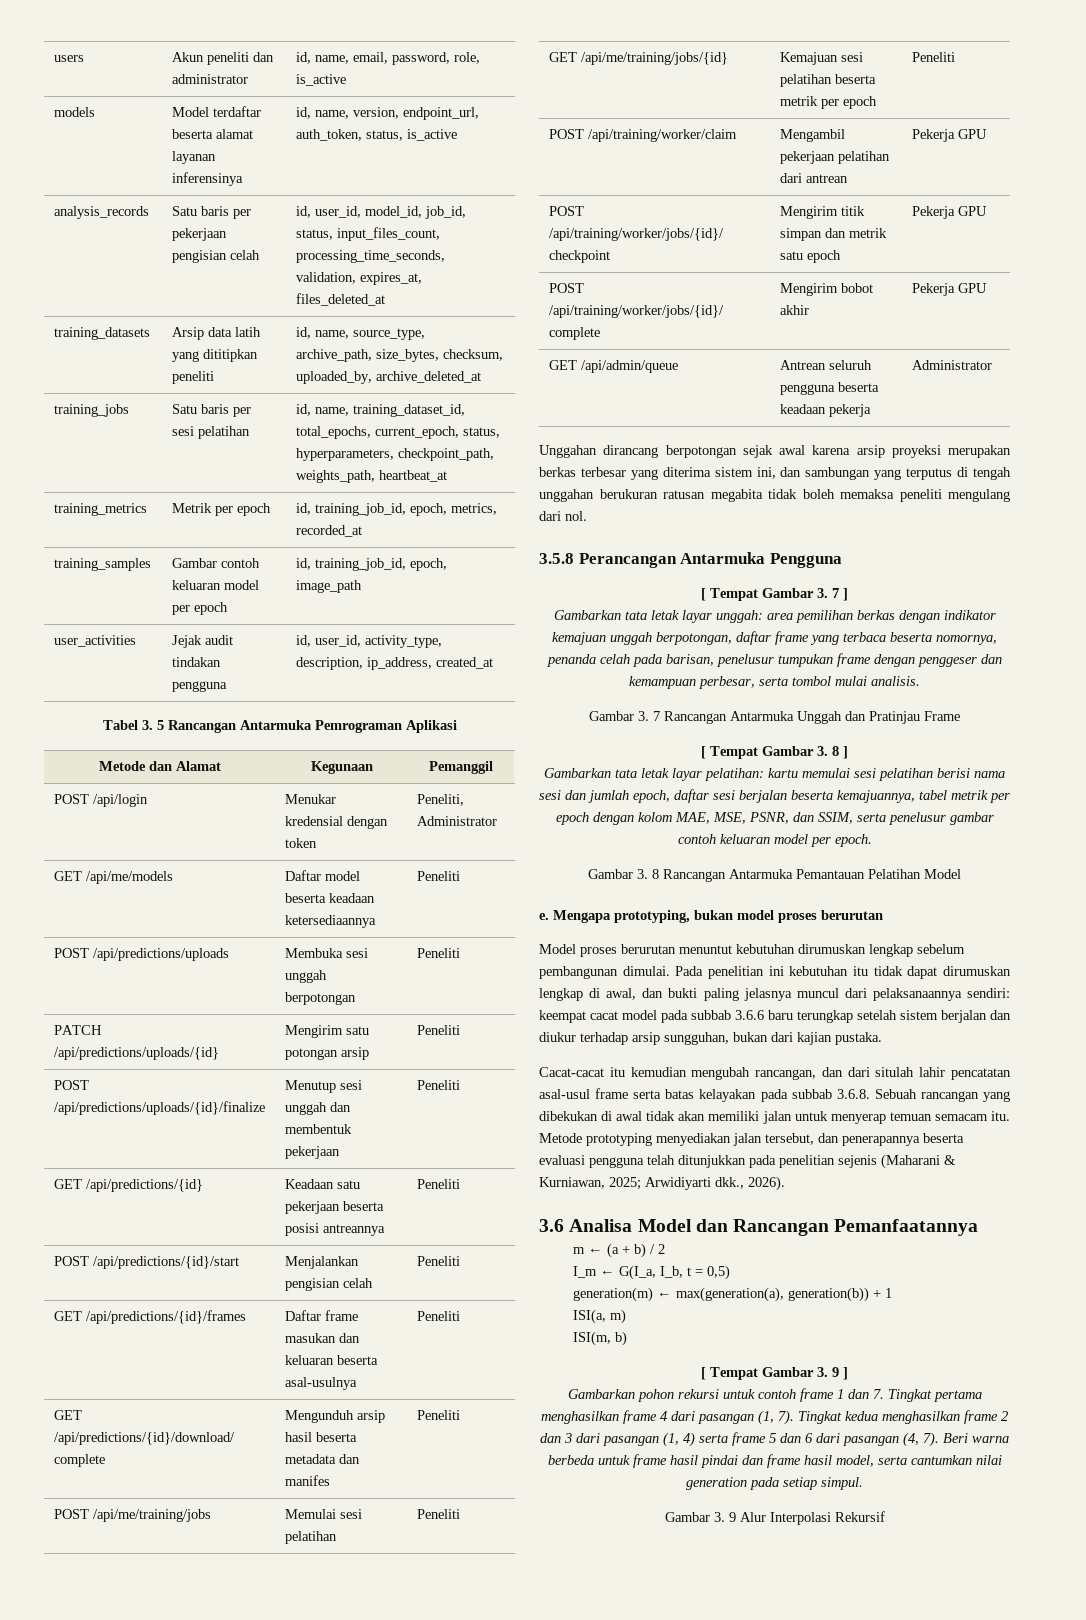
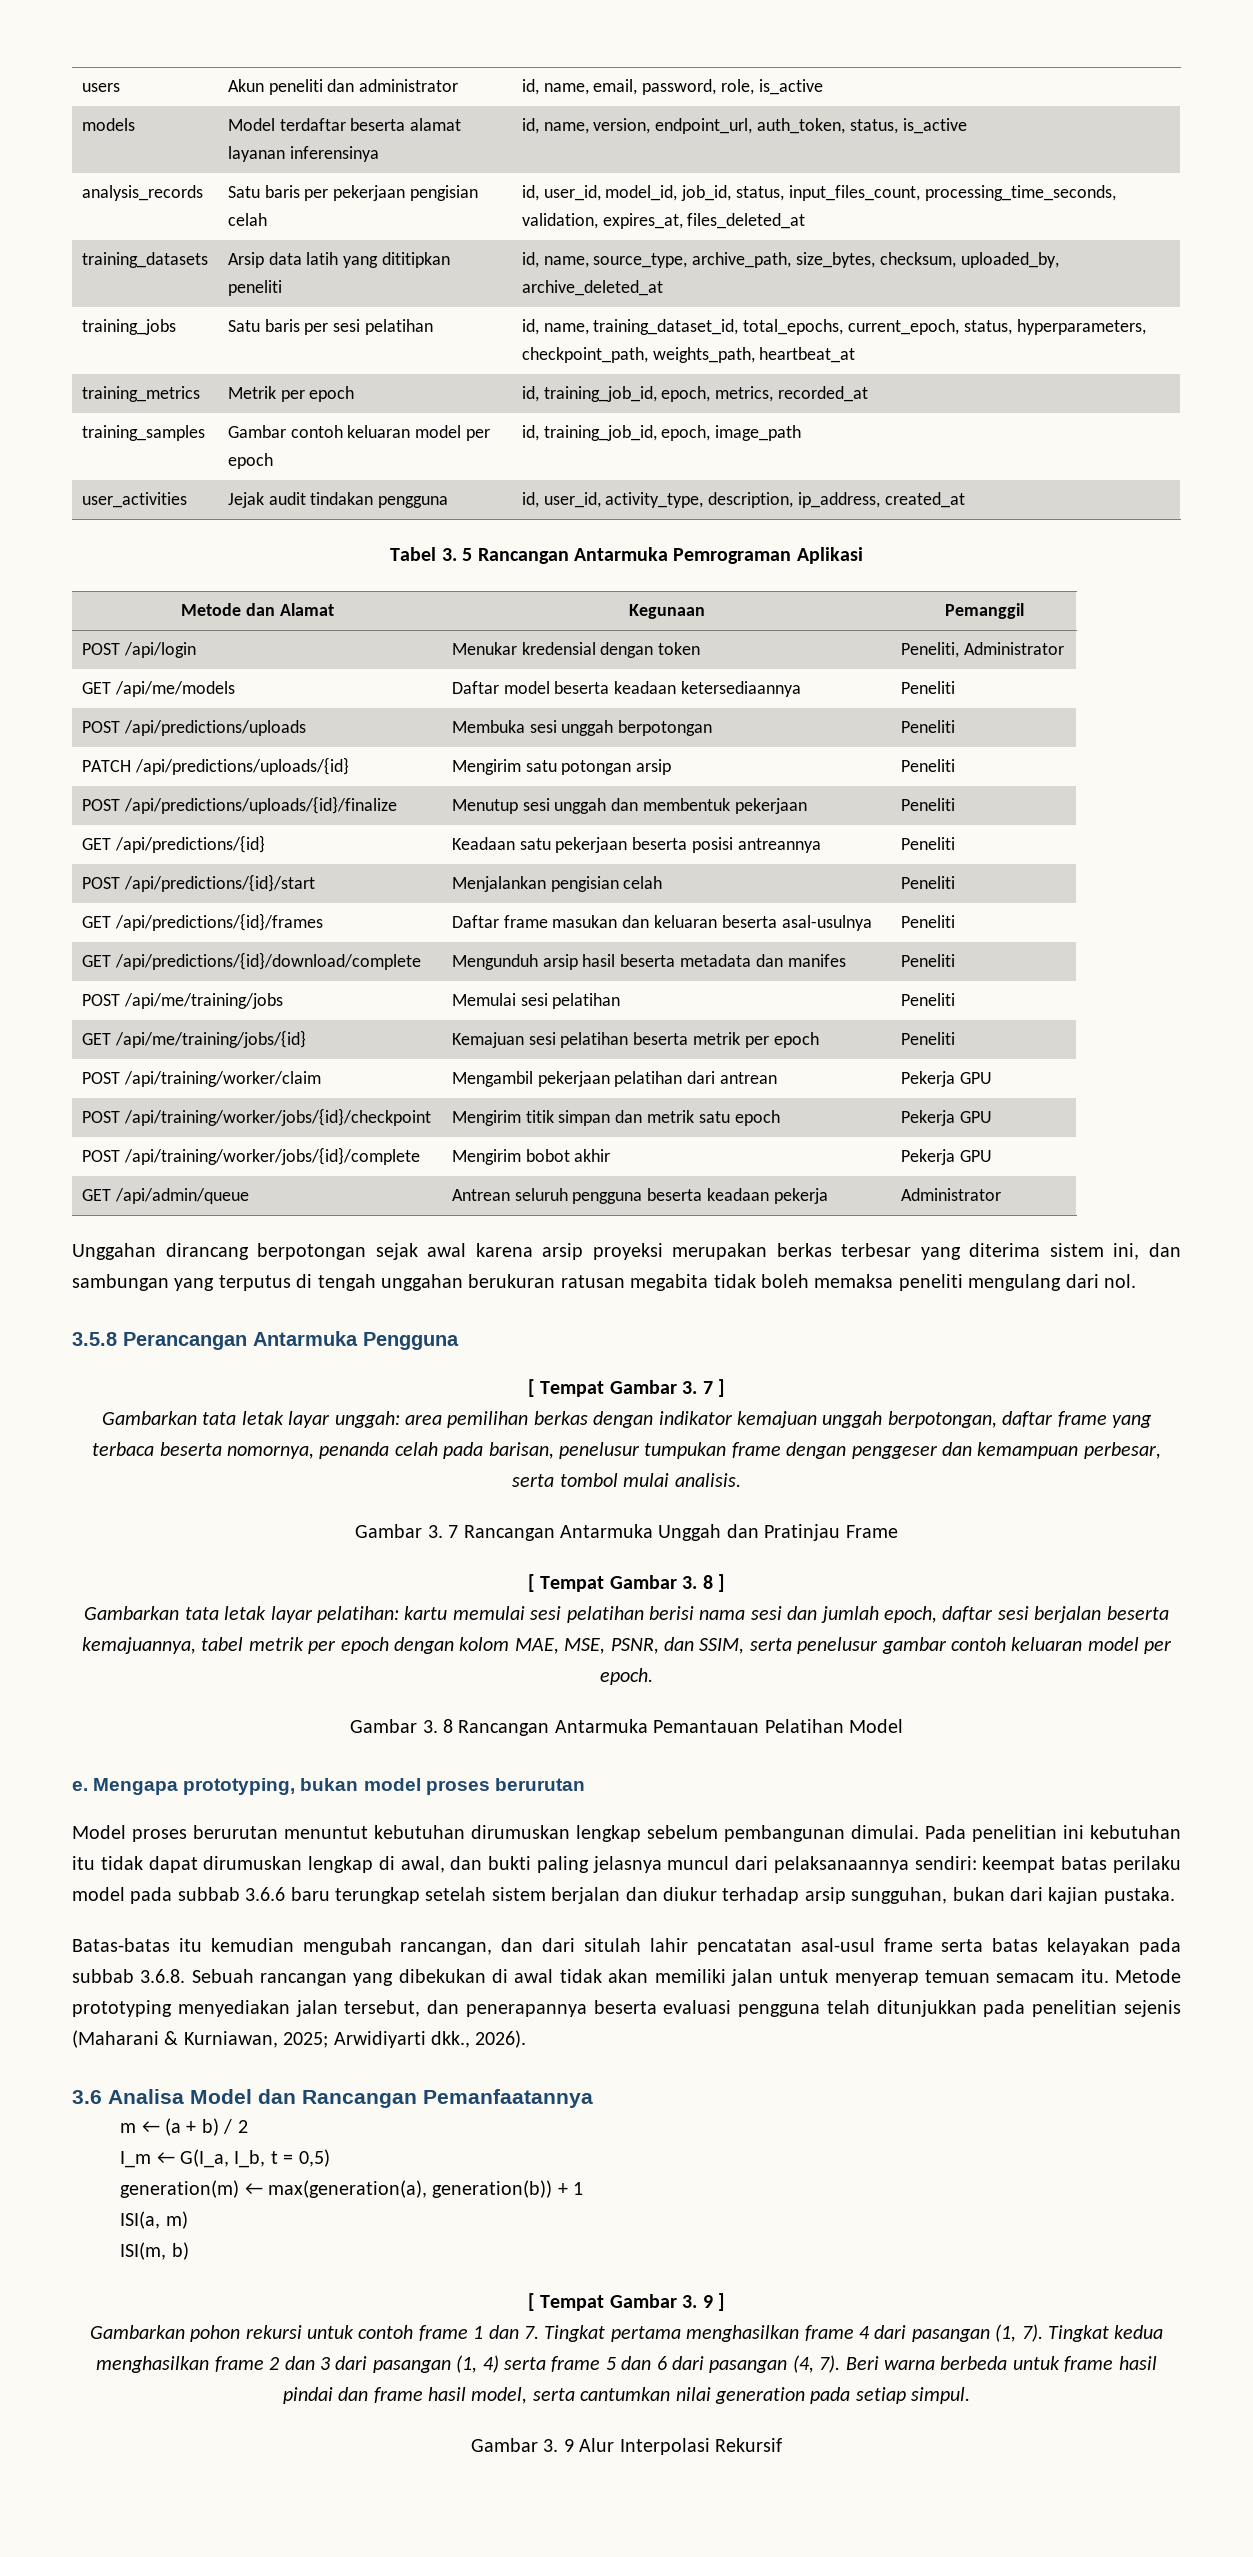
- Pada penelitian ini kebutuhan itu tidak dapat dirumuskan lengkap di awal, dan bukti paling jelasnya muncul dari pelaksanaannya sendiri: keempat cacat model pada subbab 3.6.6 baru terungkap setelah sistem berjalan dan diukur terhadap arsip sungguhan, bukan dari kajian pustaka.
+ Pada penelitian ini kebutuhan itu tidak dapat dirumuskan lengkap di awal, dan bukti paling jelasnya muncul dari pelaksanaannya sendiri: keempat batas perilaku model pada subbab 3.6.6 baru terungkap setelah sistem berjalan dan diukur terhadap arsip sungguhan, bukan dari kajian pustaka.
- Cacat-cacat itu kemudian mengubah rancangan, dan dari situlah lahir pencatatan asal-usul frame serta batas kelayakan pada subbab 3.6.8. Sebuah rancangan yang dibekukan di awal tidak akan memiliki jalan untuk menyerap temuan semacam itu.
+ Batas-batas itu kemudian mengubah rancangan, dan dari situlah lahir pencatatan asal-usul frame serta batas kelayakan pada subbab 3.6.8. Sebuah rancangan yang dibekukan di awal tidak akan memiliki jalan untuk menyerap temuan semacam itu.

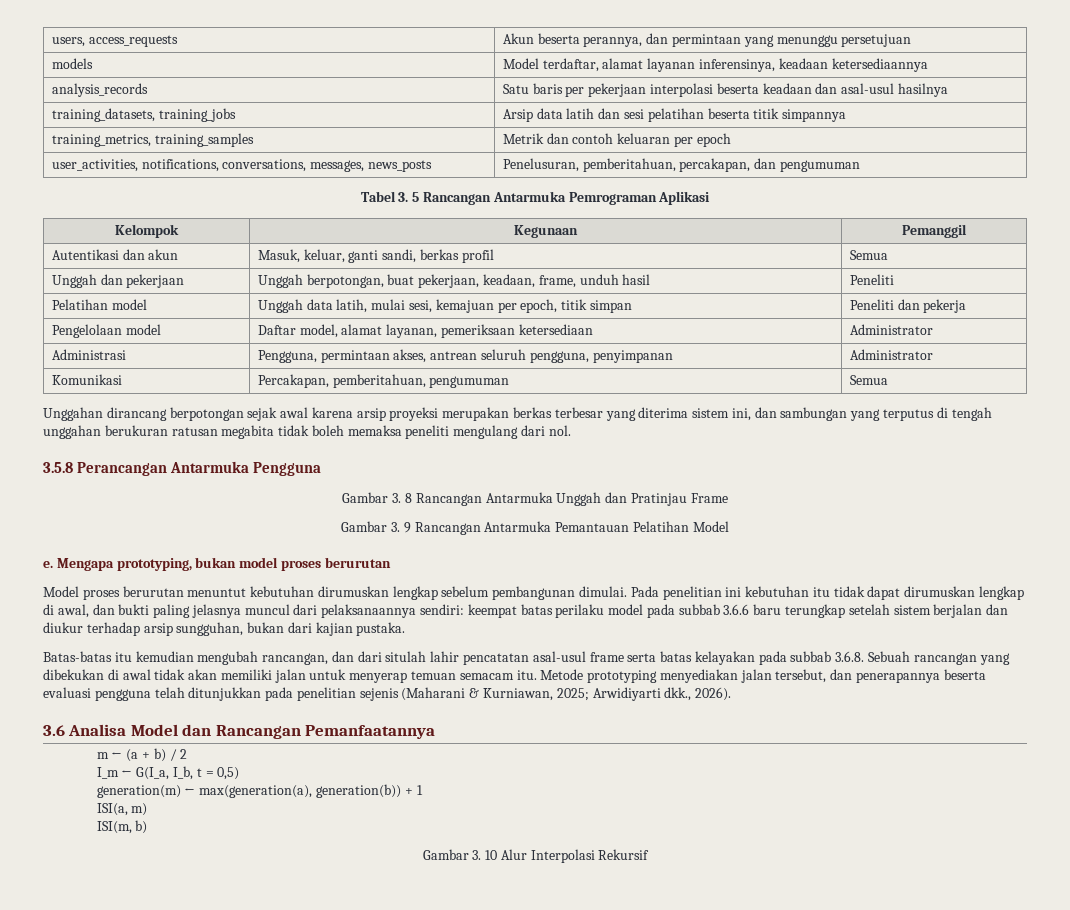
- users | Akun peneliti dan administrator | id, name, email, password, role, is_active
- models | Model terdaftar beserta alamat layanan inferensinya | id, name, version, endpoint_url, auth_token, status, is_active
+ users, access_requests | Akun beserta perannya, dan permintaan yang menunggu persetujuan
+ models | Model terdaftar, alamat layanan inferensinya, keadaan ketersediaannya
- analysis_records | Satu baris per pekerjaan pengisian celah | id, user_id, model_id, job_id, status, input_files_count, processing_time_seconds, validation, expires_at, files_deleted_at
- training_datasets | Arsip data latih yang dititipkan peneliti | id, name, source_type, archive_path, size_bytes, checksum, uploaded_by, archive_deleted_at
- training_jobs | Satu baris per sesi pelatihan | id, name, training_dataset_id, total_epochs, current_epoch, status, hyperparameters, checkpoint_path, weights_path, heartbeat_at
- training_metrics | Metrik per epoch | id, training_job_id, epoch, metrics, recorded_at
- training_samples | Gambar contoh keluaran model per epoch | id, training_job_id, epoch, image_path
- user_activities | Jejak audit tindakan pengguna | id, user_id, activity_type, description, ip_address, created_at
+ analysis_records | Satu baris per pekerjaan interpolasi beserta keadaan dan asal-usul hasilnya
+ training_datasets, training_jobs | Arsip data latih dan sesi pelatihan beserta titik simpannya
+ training_metrics, training_samples | Metrik dan contoh keluaran per epoch
+ user_activities, notifications, conversations, messages, news_posts | Penelusuran, pemberitahuan, percakapan, dan pengumuman
- Metode dan Alamat | Kegunaan | Pemanggil
+ Kelompok | Kegunaan | Pemanggil
- POST /api/login | Menukar kredensial dengan token | Peneliti, Administrator
- GET /api/me/models | Daftar model beserta keadaan ketersediaannya | Peneliti
- POST /api/predictions/uploads | Membuka sesi unggah berpotongan | Peneliti
- PATCH /api/predictions/uploads/{id} | Mengirim satu potongan arsip | Peneliti
- POST /api/predictions/uploads/{id}/finalize | Menutup sesi unggah dan membentuk pekerjaan | Peneliti
- GET /api/predictions/{id} | Keadaan satu pekerjaan beserta posisi antreannya | Peneliti
- POST /api/predictions/{id}/start | Menjalankan pengisian celah | Peneliti
- GET /api/predictions/{id}/frames | Daftar frame masukan dan keluaran beserta asal-usulnya | Peneliti
- GET /api/predictions/{id}/download/complete | Mengunduh arsip hasil beserta metadata dan manifes | Peneliti
- POST /api/me/training/jobs | Memulai sesi pelatihan | Peneliti
- GET /api/me/training/jobs/{id} | Kemajuan sesi pelatihan beserta metrik per epoch | Peneliti
- POST /api/training/worker/claim | Mengambil pekerjaan pelatihan dari antrean | Pekerja GPU
- POST /api/training/worker/jobs/{id}/checkpoint | Mengirim titik simpan dan metrik satu epoch | Pekerja GPU
- POST /api/training/worker/jobs/{id}/complete | Mengirim bobot akhir | Pekerja GPU
- GET /api/admin/queue | Antrean seluruh pengguna beserta keadaan pekerja | Administrator
+ Autentikasi dan akun | Masuk, keluar, ganti sandi, berkas profil | Semua
+ Unggah dan pekerjaan | Unggah berpotongan, buat pekerjaan, keadaan, frame, unduh hasil | Peneliti
+ Pelatihan model | Unggah data latih, mulai sesi, kemajuan per epoch, titik simpan | Peneliti dan pekerja
+ Pengelolaan model | Daftar model, alamat layanan, pemeriksaan ketersediaan | Administrator
+ Administrasi | Pengguna, permintaan akses, antrean seluruh pengguna, penyimpanan | Administrator
+ Komunikasi | Percakapan, pemberitahuan, pengumuman | Semua
- [ Tempat Gambar 3. 7 ]
- Gambarkan tata letak layar unggah: area pemilihan berkas dengan indikator kemajuan unggah berpotongan, daftar frame yang terbaca beserta nomornya, penanda celah pada barisan, penelusur tumpukan frame dengan penggeser dan kemampuan perbesar, serta tombol mulai analisis.
- Gambar 3. 7 Rancangan Antarmuka Unggah dan Pratinjau Frame
+ Gambar 3. 8 Rancangan Antarmuka Unggah dan Pratinjau Frame
- [ Tempat Gambar 3. 8 ]
- Gambarkan tata letak layar pelatihan: kartu memulai sesi pelatihan berisi nama sesi dan jumlah epoch, daftar sesi berjalan beserta kemajuannya, tabel metrik per epoch dengan kolom MAE, MSE, PSNR, dan SSIM, serta penelusur gambar contoh keluaran model per epoch.
- Gambar 3. 8 Rancangan Antarmuka Pemantauan Pelatihan Model
+ Gambar 3. 9 Rancangan Antarmuka Pemantauan Pelatihan Model
- [ Tempat Gambar 3. 9 ]
- Gambarkan pohon rekursi untuk contoh frame 1 dan 7. Tingkat pertama menghasilkan frame 4 dari pasangan (1, 7). Tingkat kedua menghasilkan frame 2 dan 3 dari pasangan (1, 4) serta frame 5 dan 6 dari pasangan (4, 7). Beri warna berbeda untuk frame hasil pindai dan frame hasil model, serta cantumkan nilai generation pada setiap simpul.
- Gambar 3. 9 Alur Interpolasi Rekursif
+ Gambar 3. 10 Alur Interpolasi Rekursif

